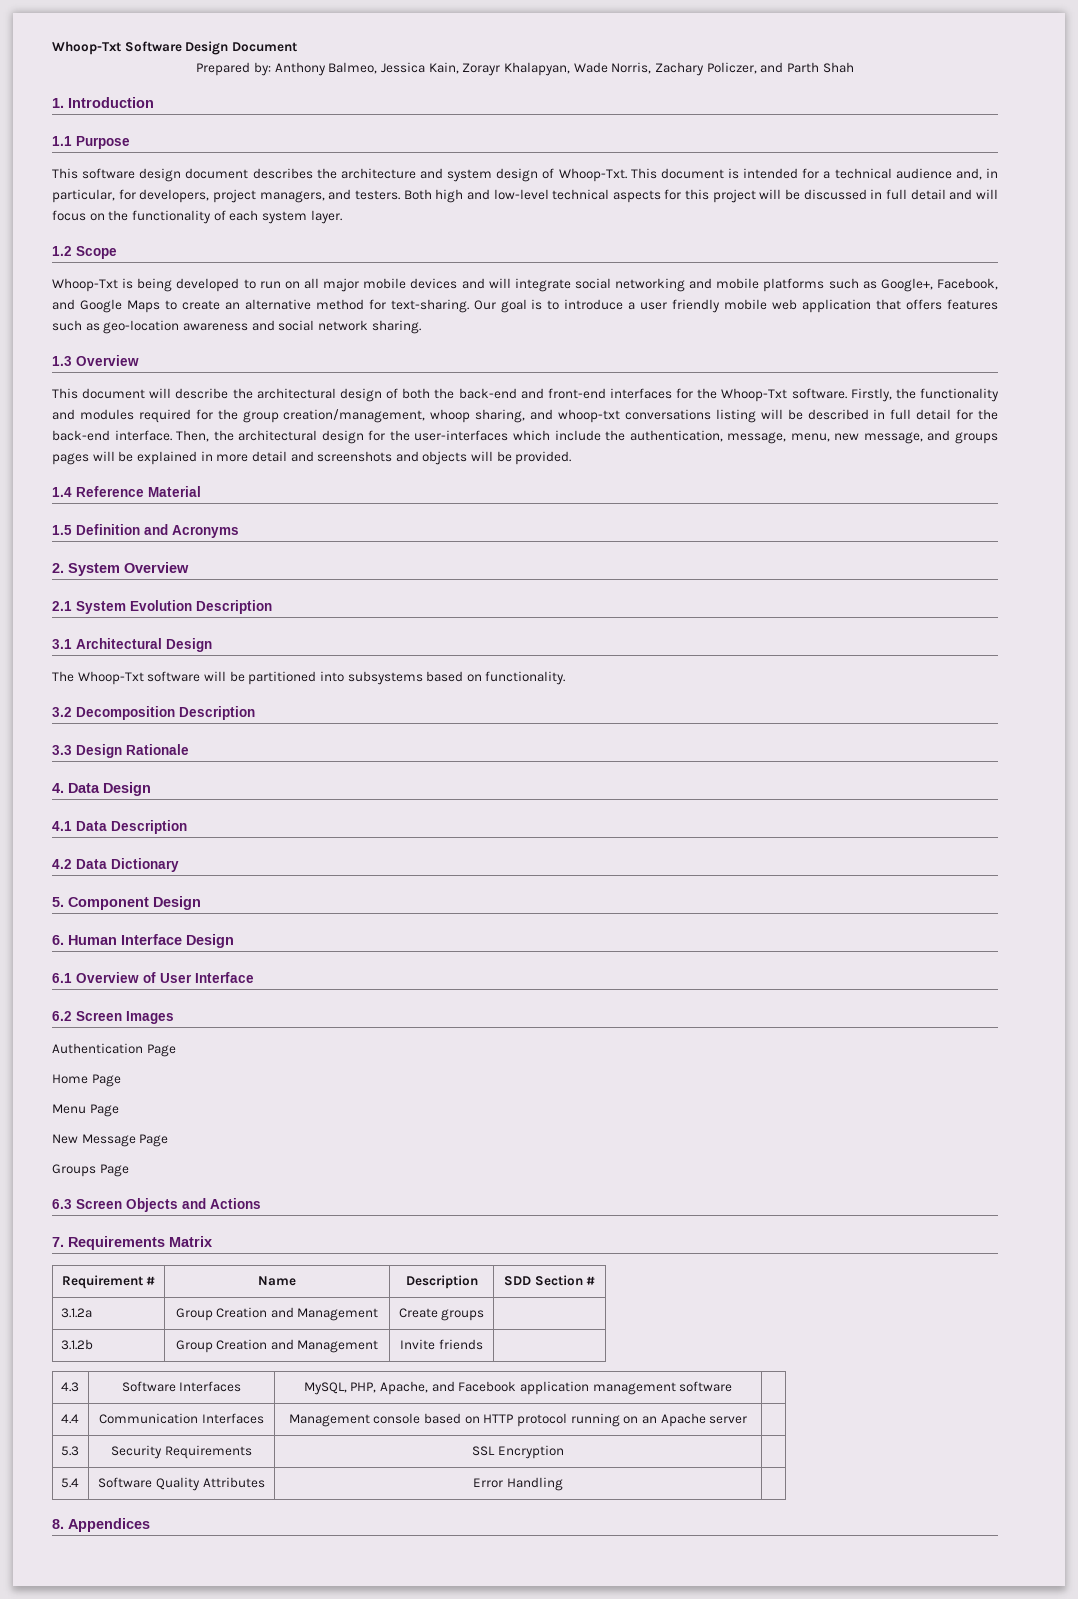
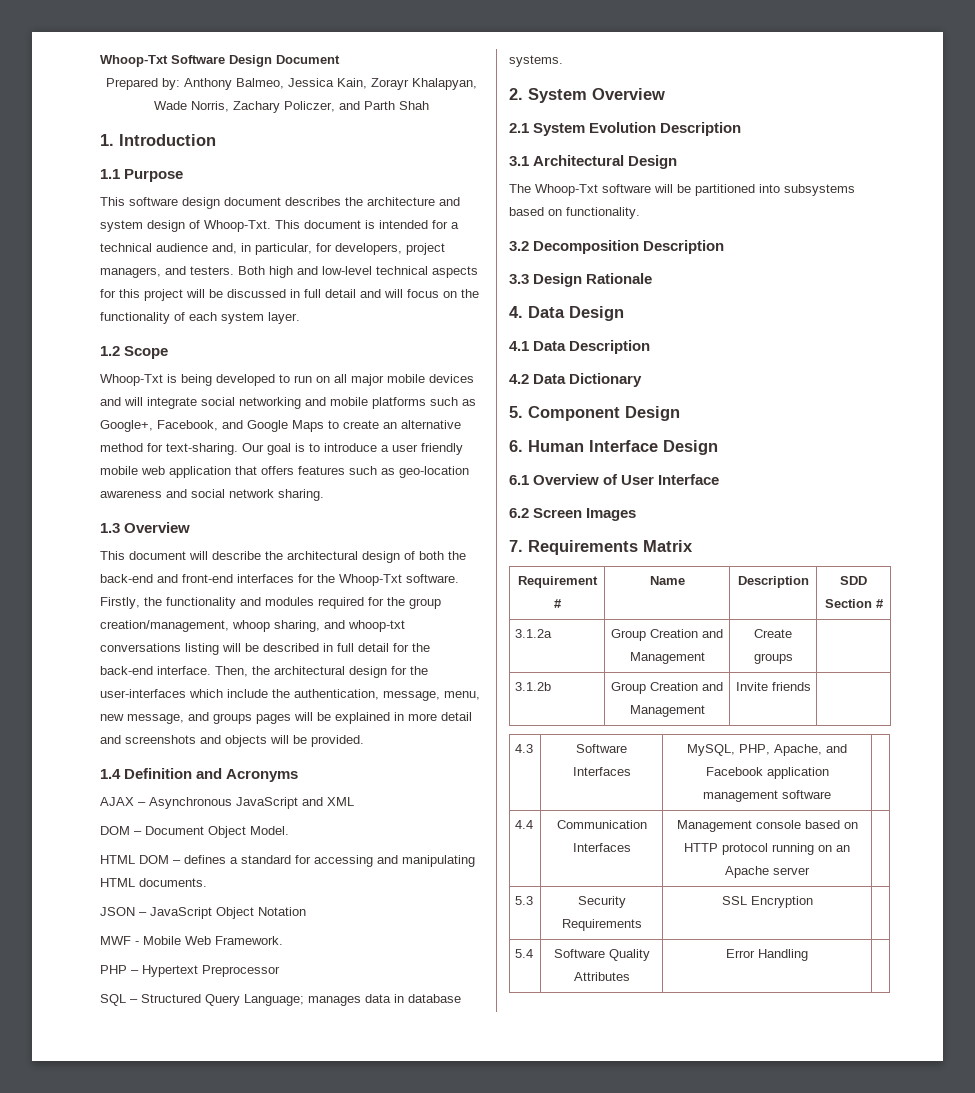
- 1.4 Reference Material
- 1.5 Definition and Acronyms
+ 1.4 Definition and Acronyms
+ AJAX – Asynchronous JavaScript and XML
+ DOM – Document Object Model.
+ HTML DOM – defines a standard for accessing and manipulating HTML documents.
+ JSON – JavaScript Object Notation
+ MWF - Mobile Web Framework.
+ PHP – Hypertext Preprocessor
+ SQL – Structured Query Language; manages data in database systems.
- Authentication Page
- Home Page
- Menu Page
- New Message Page
- Groups Page
- 6.3 Screen Objects and Actions
- 8. Appendices

